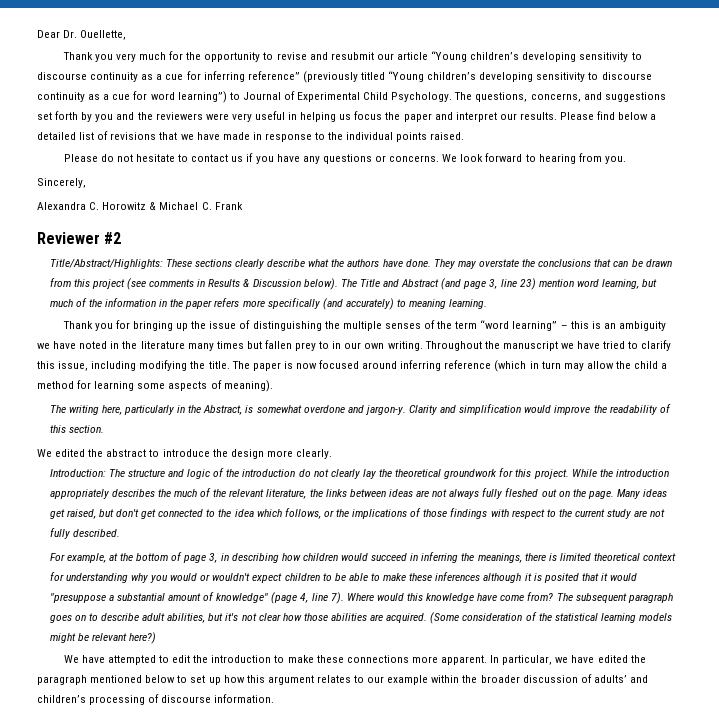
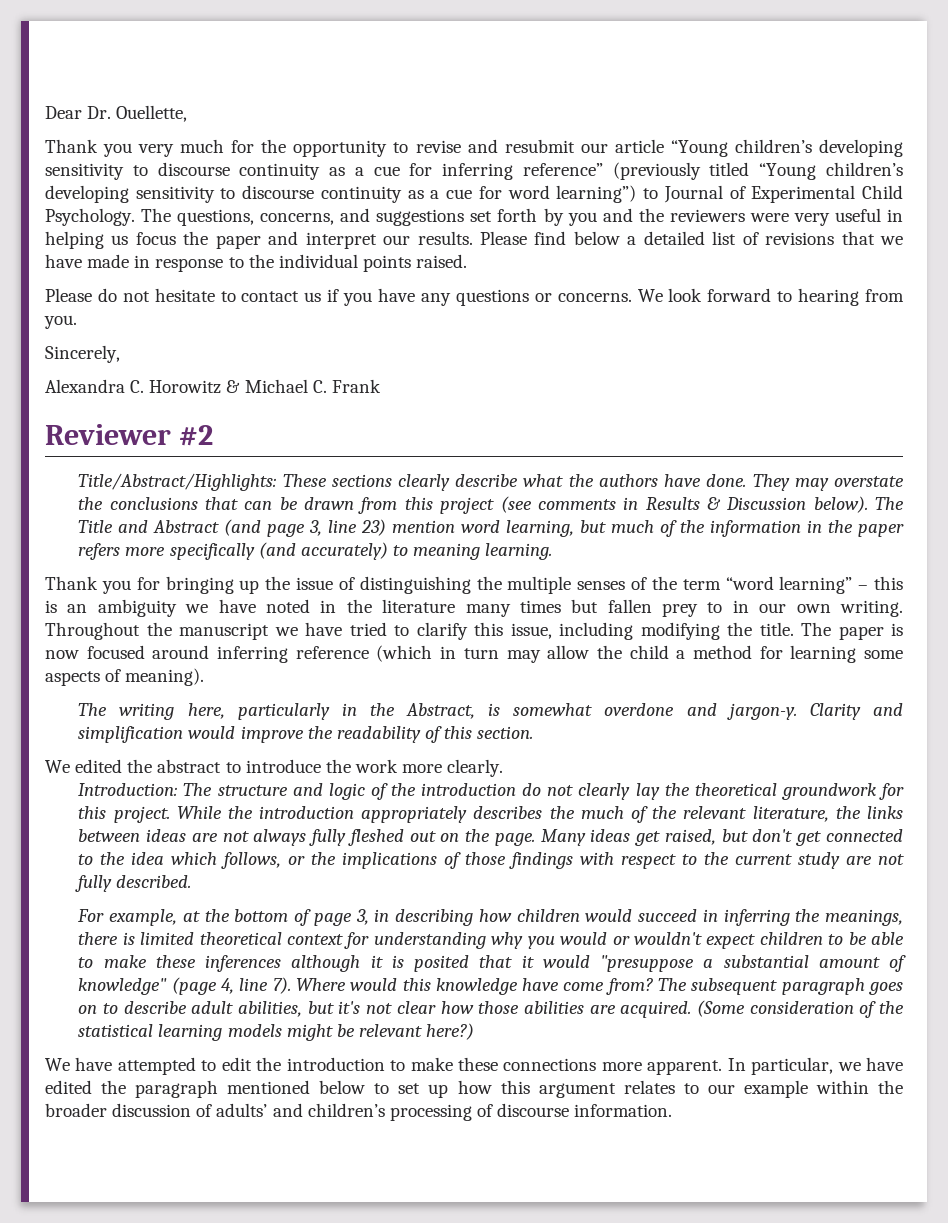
- We edited the abstract to introduce the design more clearly.
+ We edited the abstract to introduce the work more clearly.

